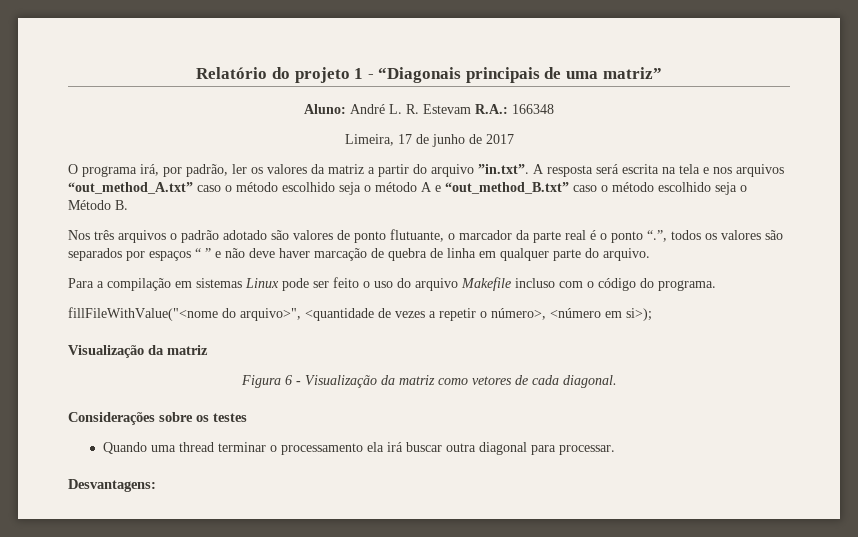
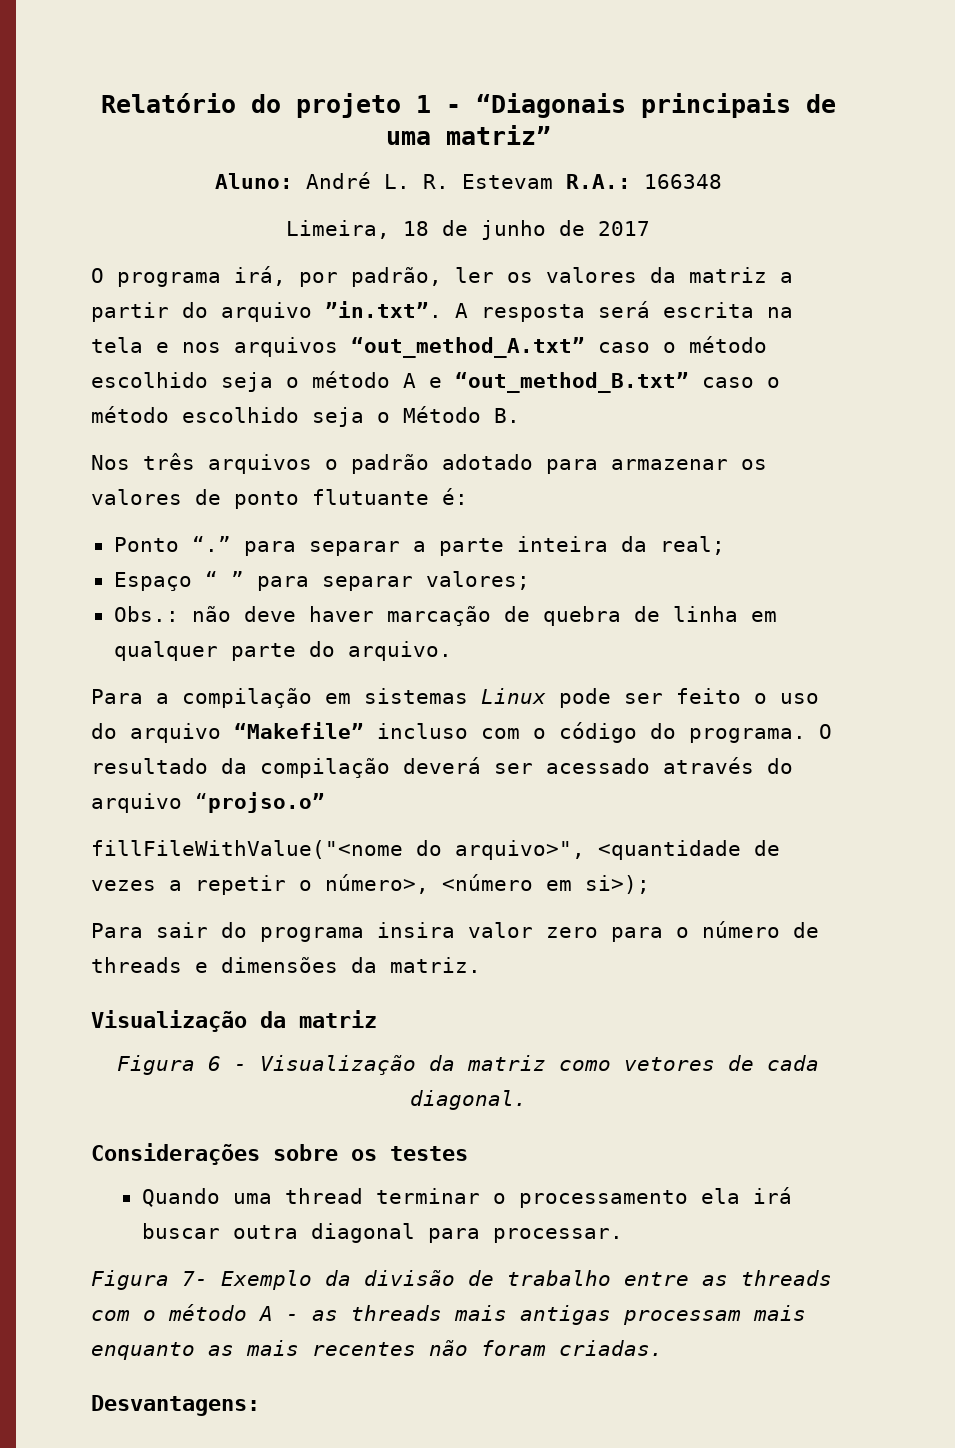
- Limeira, 17 de junho de 2017
+ Limeira, 18 de junho de 2017
- Nos três arquivos o padrão adotado são valores de ponto flutuante, o marcador da parte real é o ponto “.”, todos os valores são separados por espaços “ ” e não deve haver marcação de quebra de linha em qualquer parte do arquivo.
+ Nos três arquivos o padrão adotado para armazenar os valores de ponto flutuante é:
+ Ponto “.” para separar a parte inteira da real;
+ Espaço “ ” para separar valores;
+ Obs.: não deve haver marcação de quebra de linha em qualquer parte do arquivo.
- Para a compilação em sistemas Linux pode ser feito o uso do arquivo Makefile incluso com o código do programa.
+ Para a compilação em sistemas Linux pode ser feito o uso do arquivo “Makefile” incluso com o código do programa. O resultado da compilação deverá ser acessado através do arquivo “projso.o”
+ Para sair do programa insira valor zero para o número de threads e dimensões da matriz.
+ Figura 7- Exemplo da divisão de trabalho entre as threads com o método A - as threads mais antigas processam mais enquanto as mais recentes não foram criadas.

